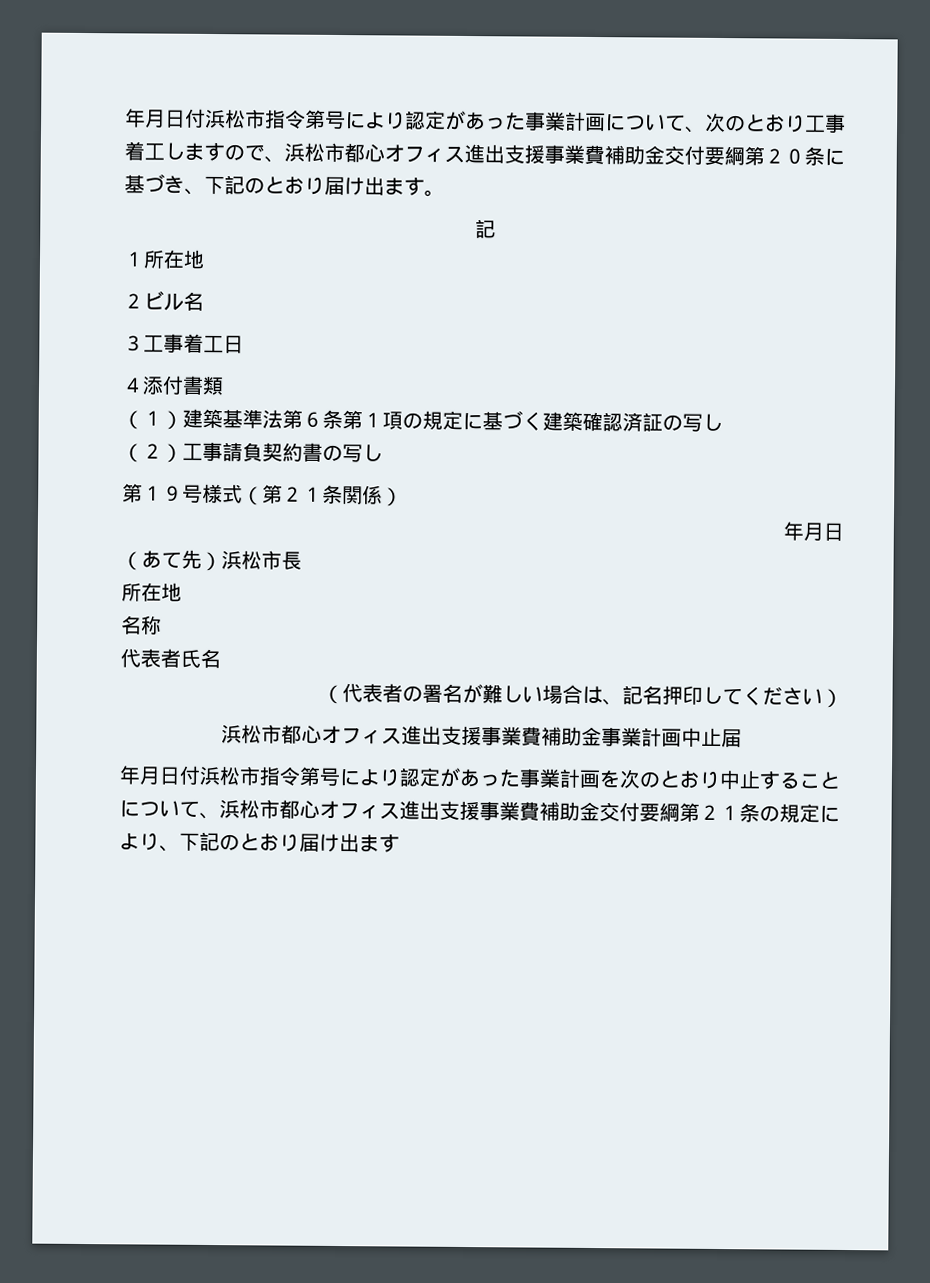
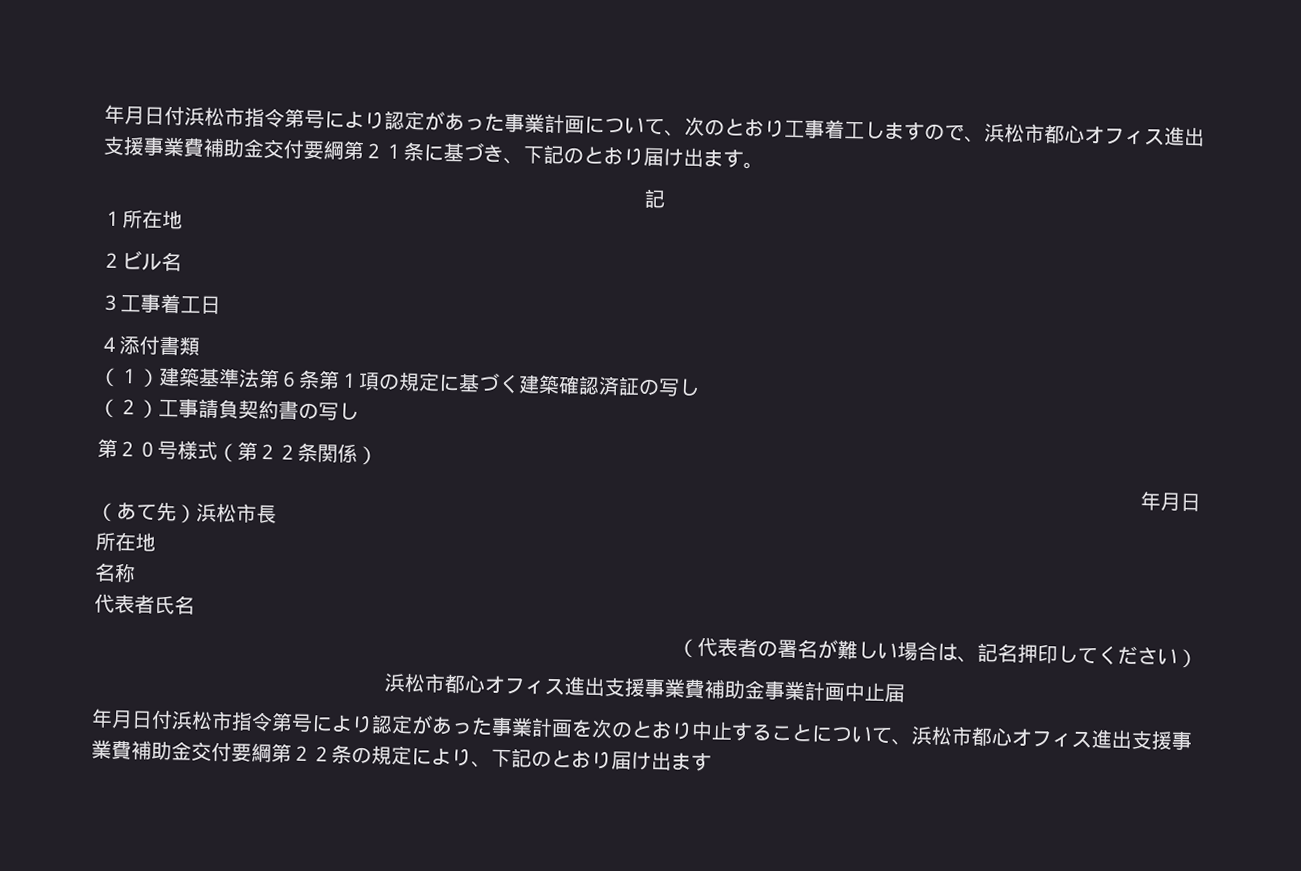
- 年月日付浜松市指令第号により認定があった事業計画について、次のとおり工事着工しますので、浜松市都心オフィス進出支援事業費補助金交付要綱第２０条に基づき、下記のとおり届け出ます。
+ 年月日付浜松市指令第号により認定があった事業計画について、次のとおり工事着工しますので、浜松市都心オフィス進出支援事業費補助金交付要綱第２１条に基づき、下記のとおり届け出ます。
- 第１９号様式（第２１条関係）
+ 第２０号様式（第２２条関係）
- 年月日付浜松市指令第号により認定があった事業計画を次のとおり中止することについて、浜松市都心オフィス進出支援事業費補助金交付要綱第２１条の規定により、下記のとおり届け出ます
+ 年月日付浜松市指令第号により認定があった事業計画を次のとおり中止することについて、浜松市都心オフィス進出支援事業費補助金交付要綱第２２条の規定により、下記のとおり届け出ます

